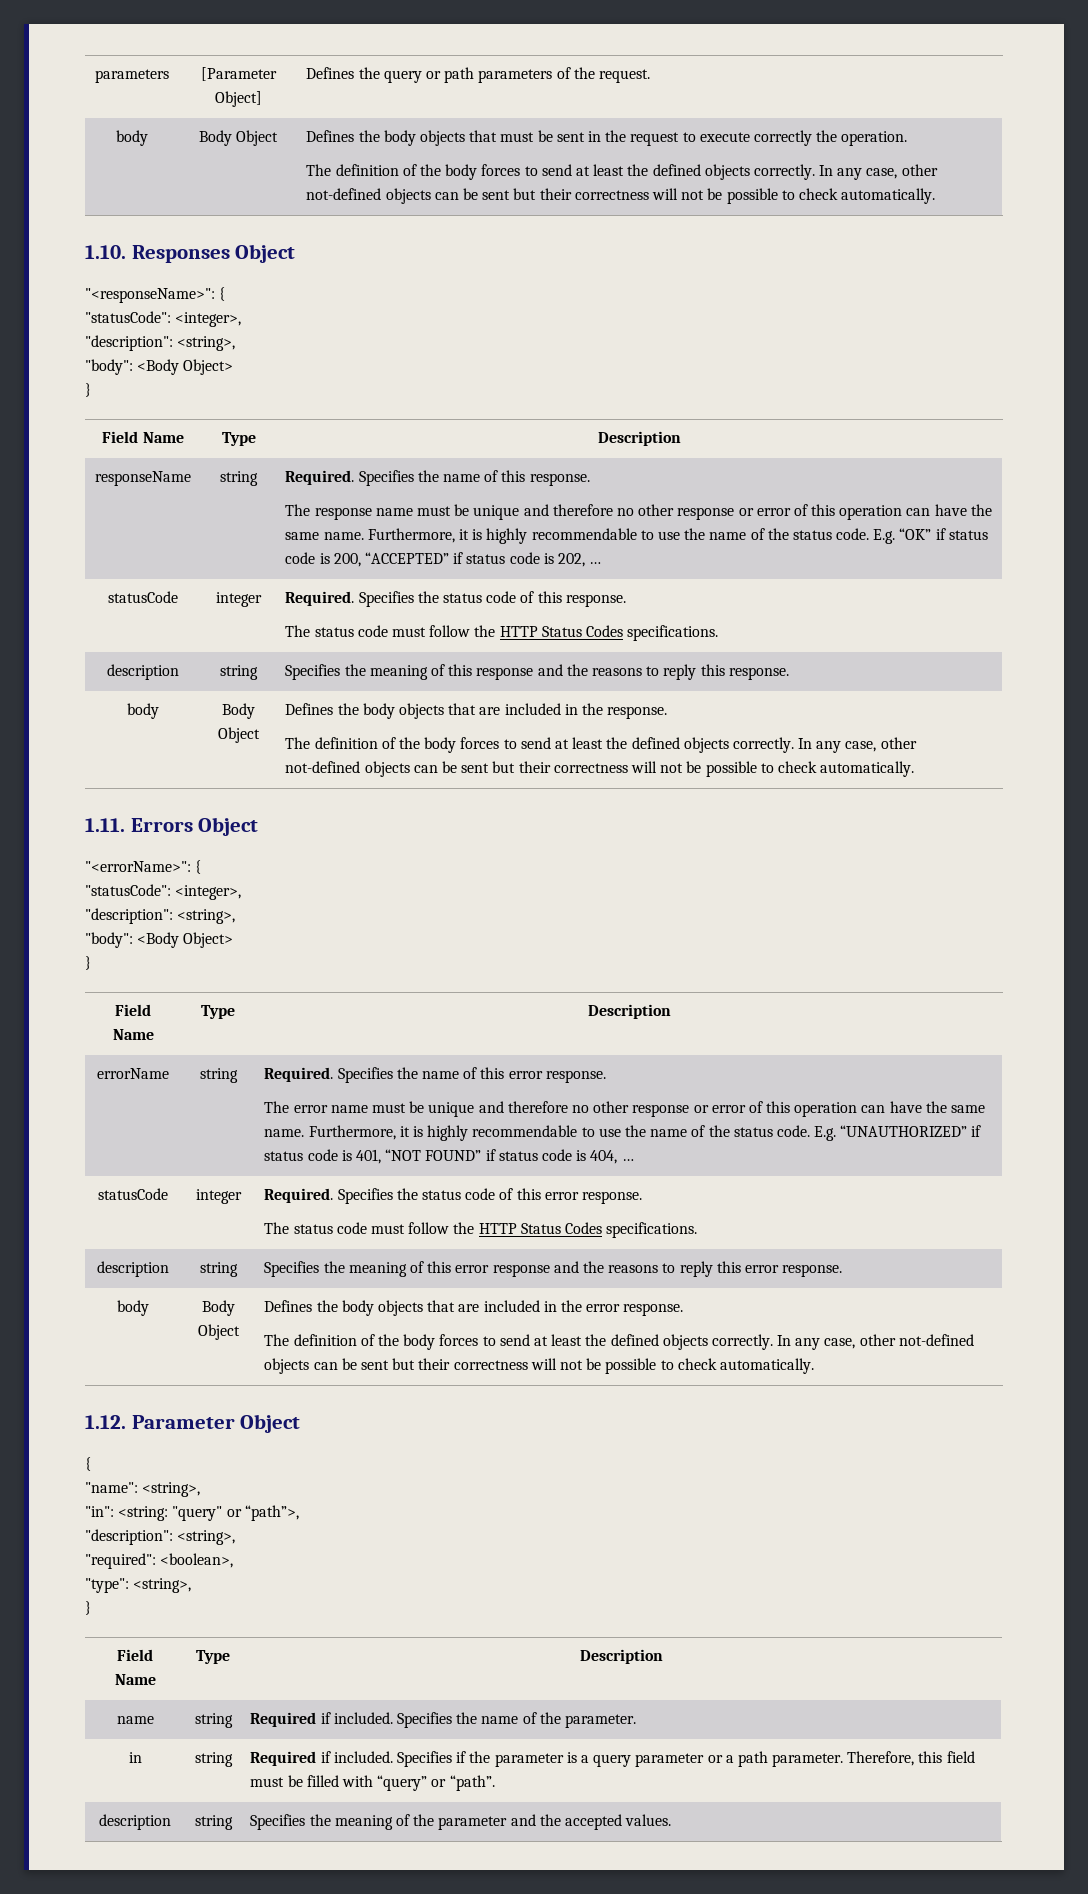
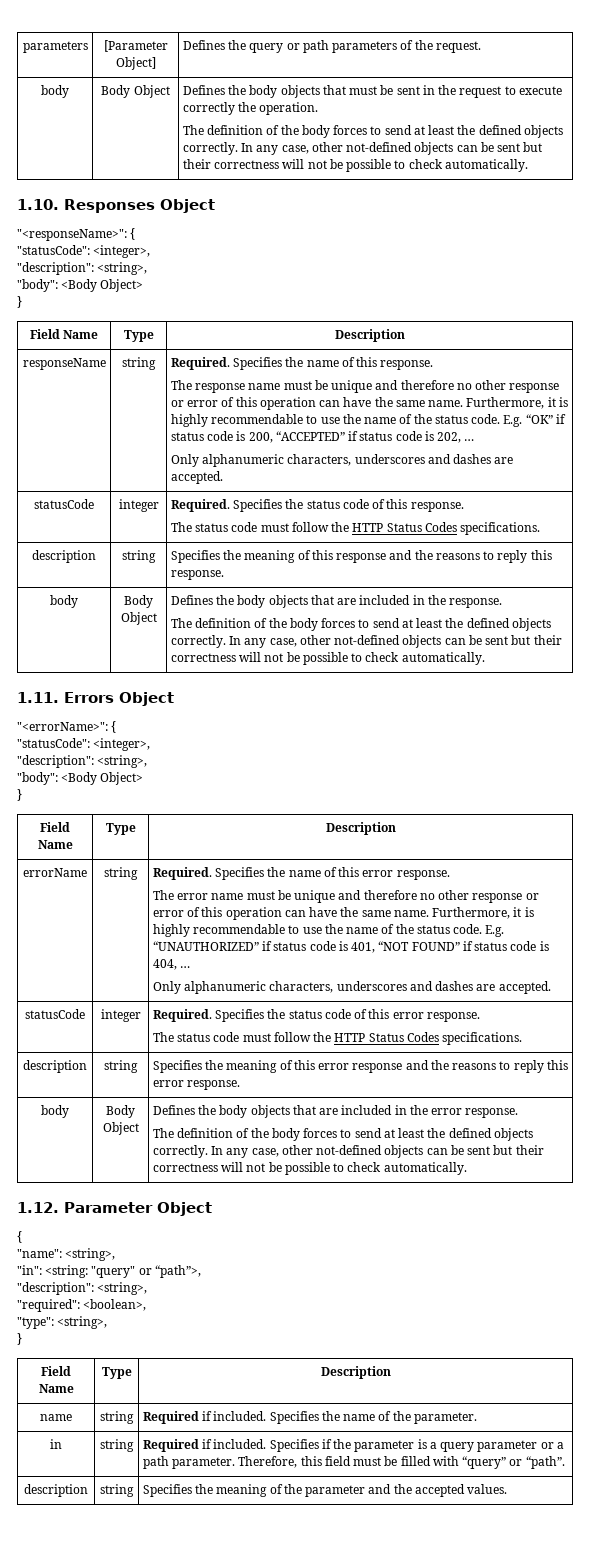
  E.g. “OK” if status code is 200, “ACCEPTED” if status code is 202, …
+ Only alphanumeric characters, underscores and dashes are accepted.
  E.g. “UNAUTHORIZED” if status code is 401, “NOT FOUND” if status code is 404, …
+ Only alphanumeric characters, underscores and dashes are accepted.

